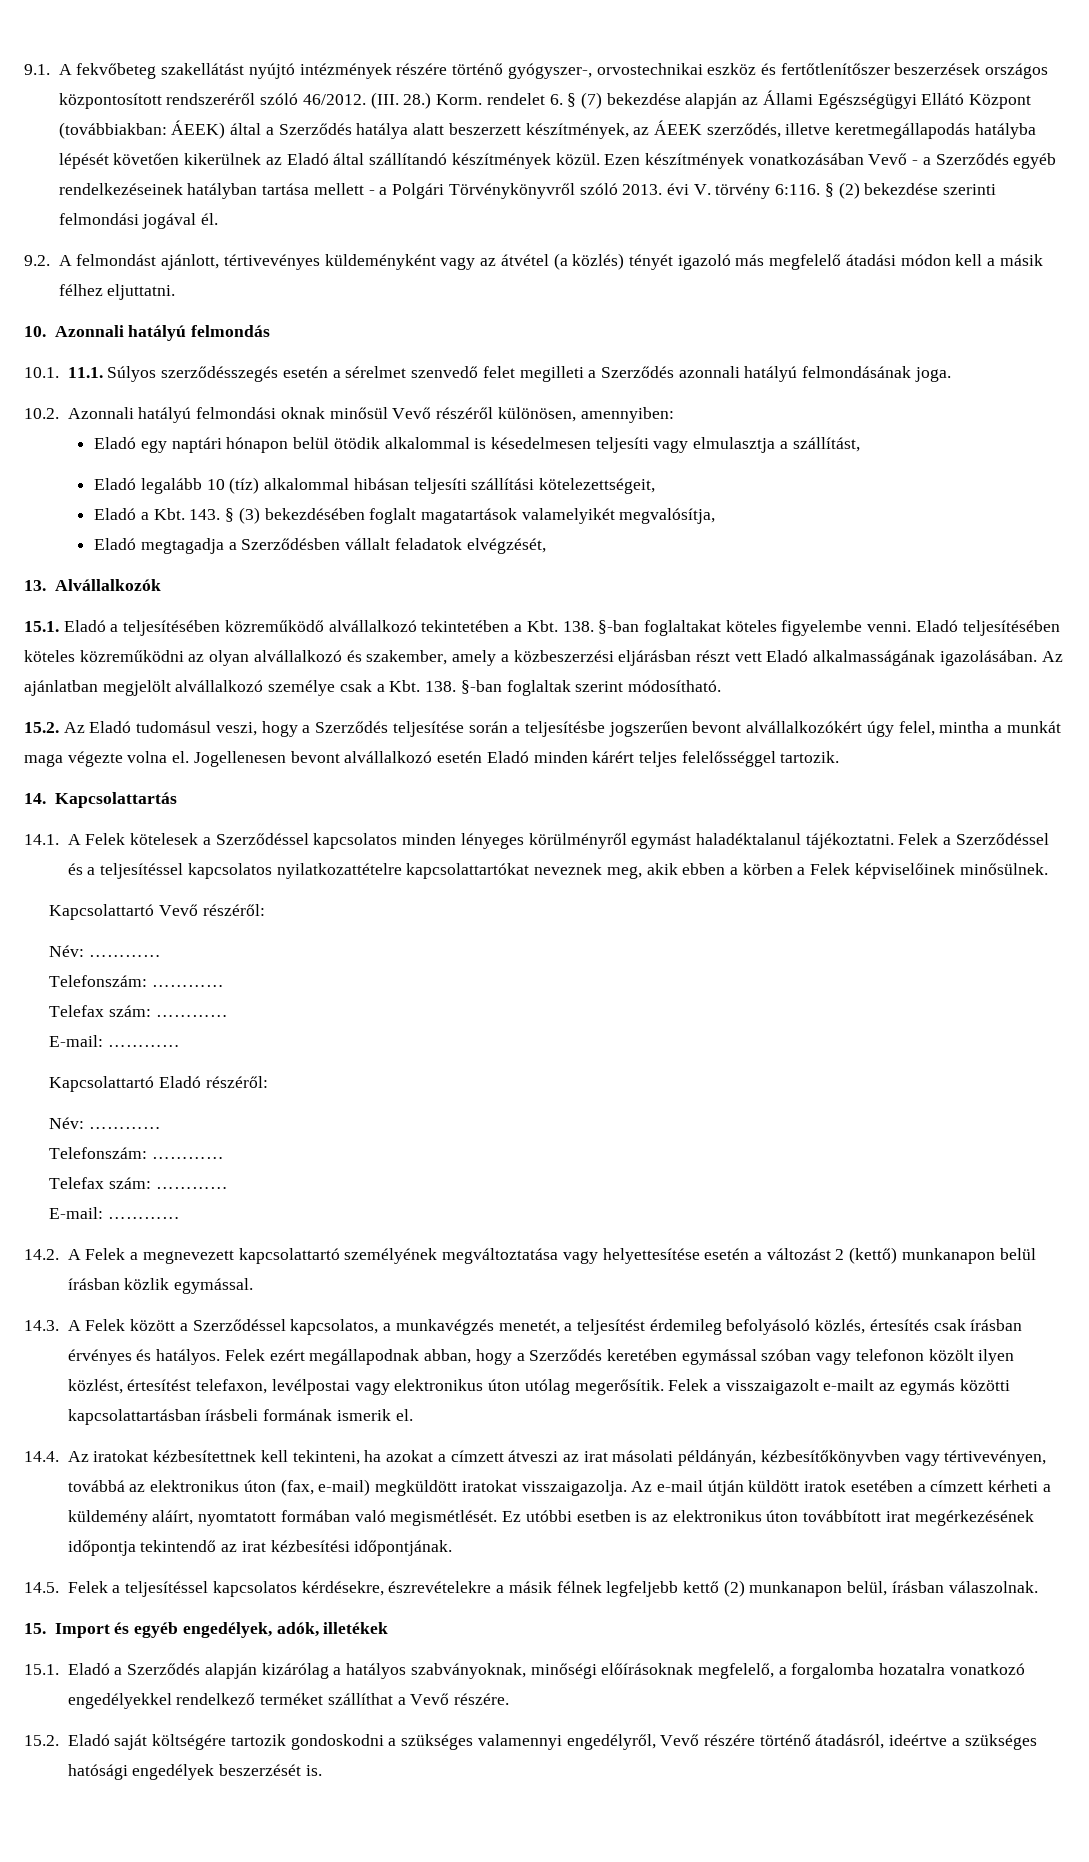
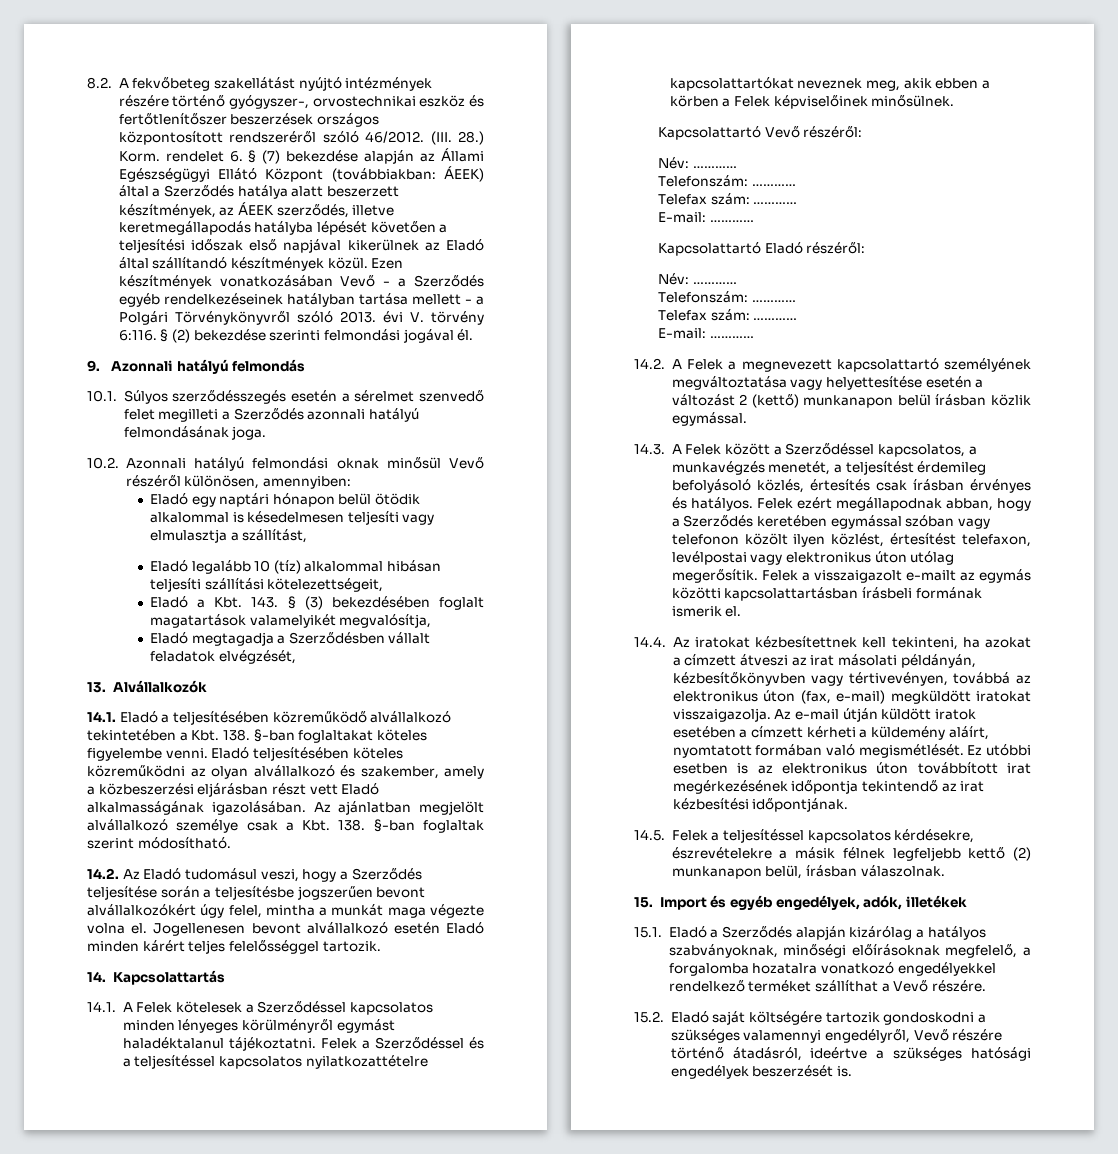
- 9.1. A fekvőbeteg szakellátást nyújtó intézmények részére történő gyógyszer-, orvostechnikai eszköz és fertőtlenítőszer beszerzések országos központosított rendszeréről szóló 46/2012.
+ 8.2. A fekvőbeteg szakellátást nyújtó intézmények részére történő gyógyszer-, orvostechnikai eszköz és fertőtlenítőszer beszerzések országos központosított rendszeréről szóló 46/2012.
- (III. 28.) Korm. rendelet 6. § (7) bekezdése alapján az Állami Egészségügyi Ellátó Központ (továbbiakban: ÁEEK) által a Szerződés hatálya alatt beszerzett készítmények, az ÁEEK szerződés, illetve keretmegállapodás hatályba lépését követően kikerülnek az Eladó által szállítandó készítmények közül.
+ (III. 28.) Korm. rendelet 6. § (7) bekezdése alapján az Állami Egészségügyi Ellátó Központ (továbbiakban: ÁEEK) által a Szerződés hatálya alatt beszerzett készítmények, az ÁEEK szerződés, illetve keretmegállapodás hatályba lépését követően a teljesítési időszak első napjával kikerülnek az Eladó által szállítandó készítmények közül.
- 9.2. A felmondást ajánlott, tértivevényes küldeményként vagy az átvétel (a közlés) tényét igazoló más megfelelő átadási módon kell a másik félhez eljuttatni.
- 10. Azonnali hatályú felmondás
+ 9. Azonnali hatályú felmondás
- 10.1. 11.1. Súlyos szerződésszegés esetén a sérelmet szenvedő felet megilleti a Szerződés azonnali hatályú felmondásának joga.
+ 10.1. Súlyos szerződésszegés esetén a sérelmet szenvedő felet megilleti a Szerződés azonnali hatályú felmondásának joga.
- 15.1. Eladó a teljesítésében közreműködő alvállalkozó tekintetében a Kbt. 138. §-ban foglaltakat köteles figyelembe venni.
+ 14.1. Eladó a teljesítésében közreműködő alvállalkozó tekintetében a Kbt. 138. §-ban foglaltakat köteles figyelembe venni.
- 15.2. Az Eladó tudomásul veszi, hogy a Szerződés teljesítése során a teljesítésbe jogszerűen bevont alvállalkozókért úgy felel, mintha a munkát maga végezte volna el.
+ 14.2. Az Eladó tudomásul veszi, hogy a Szerződés teljesítése során a teljesítésbe jogszerűen bevont alvállalkozókért úgy felel, mintha a munkát maga végezte volna el.

